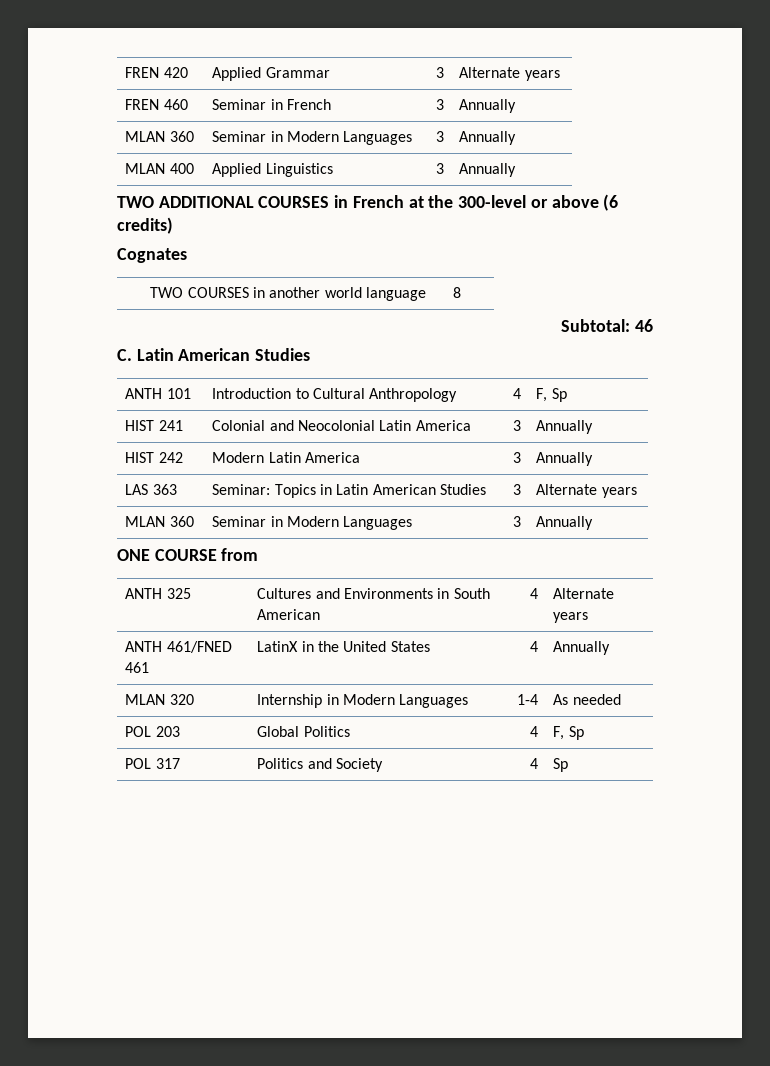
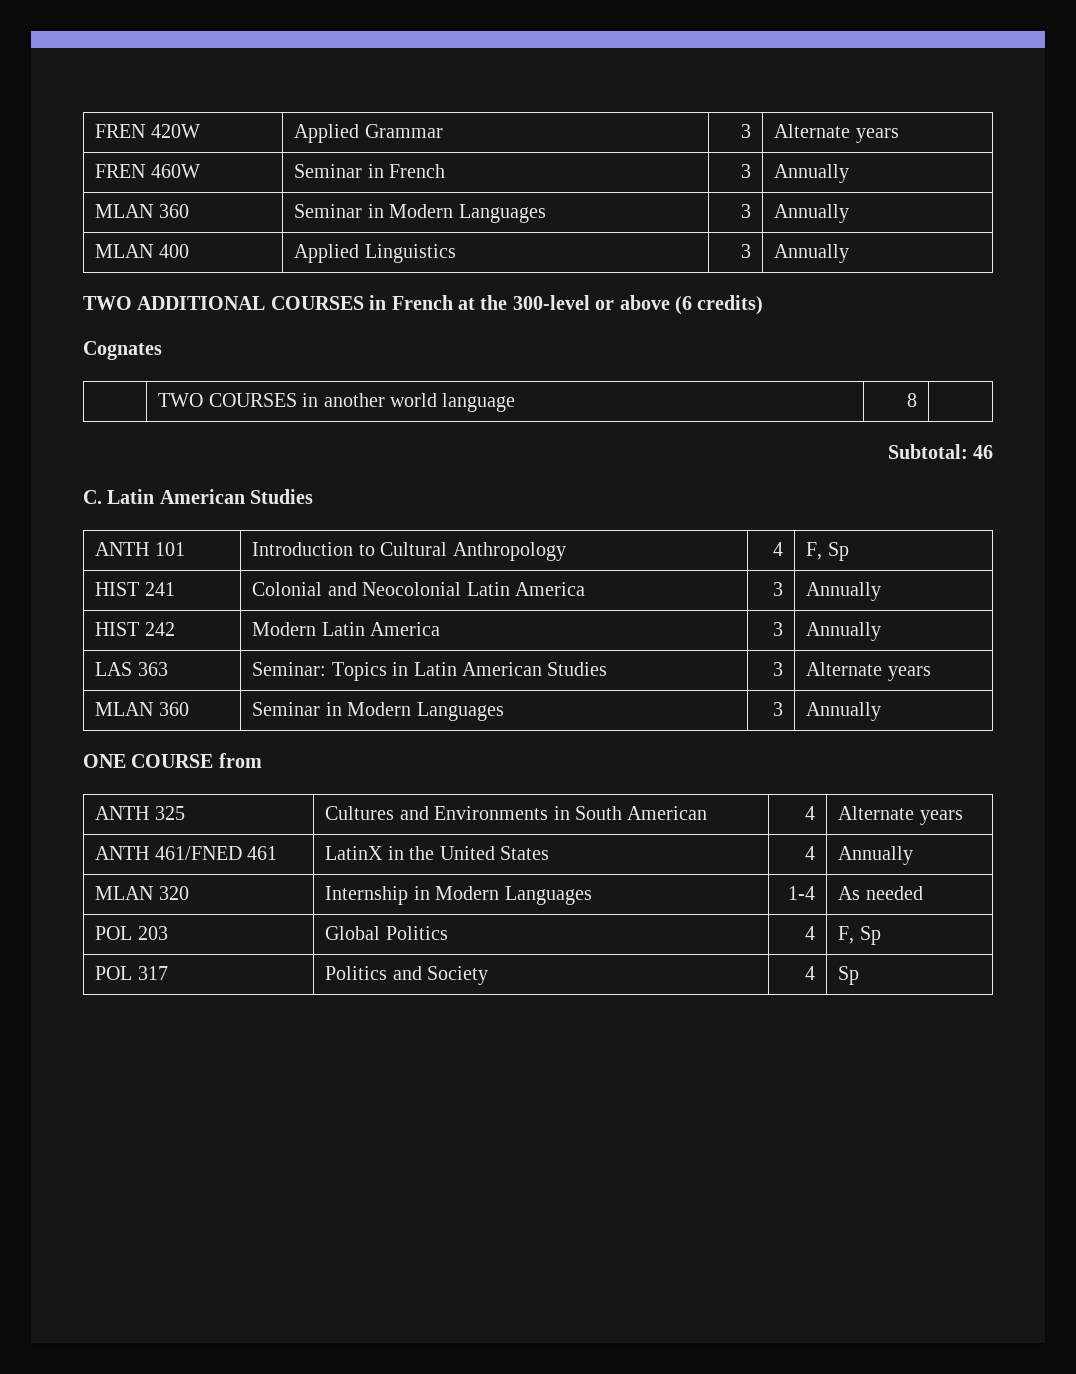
- FREN 420 | Applied Grammar | 3 | Alternate years
+ FREN 420W | Applied Grammar | 3 | Alternate years
- FREN 460 | Seminar in French | 3 | Annually
+ FREN 460W | Seminar in French | 3 | Annually

